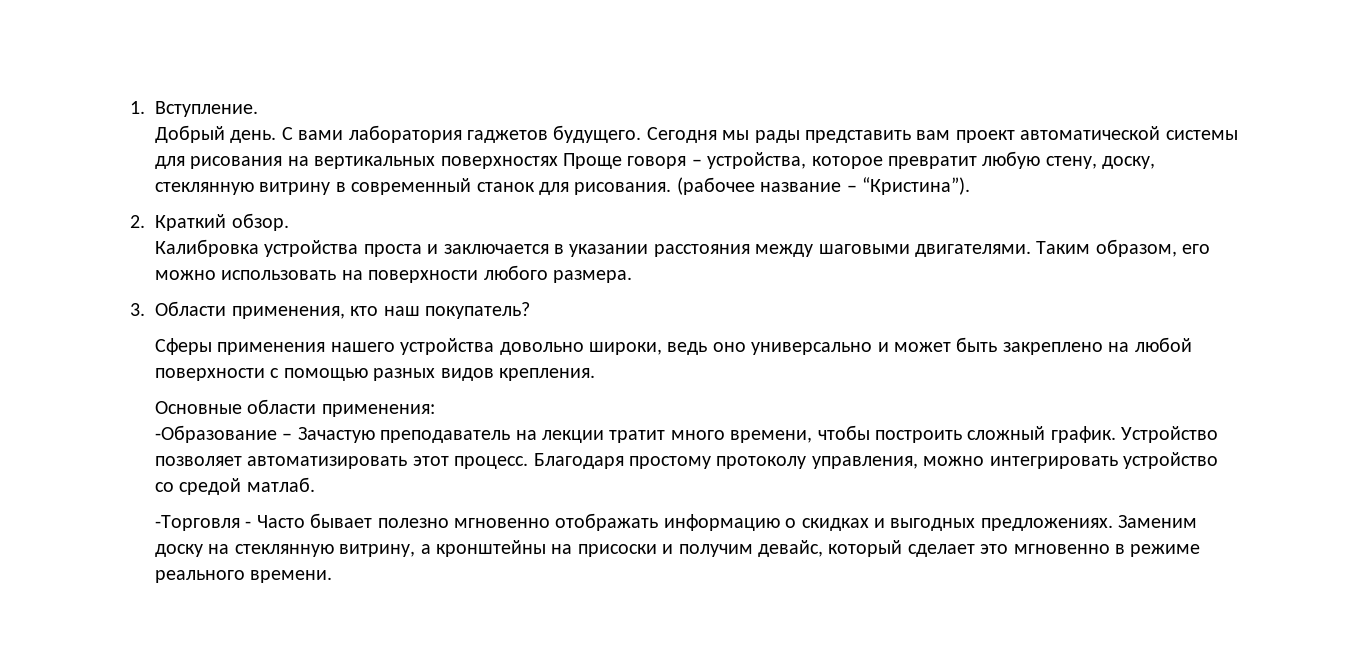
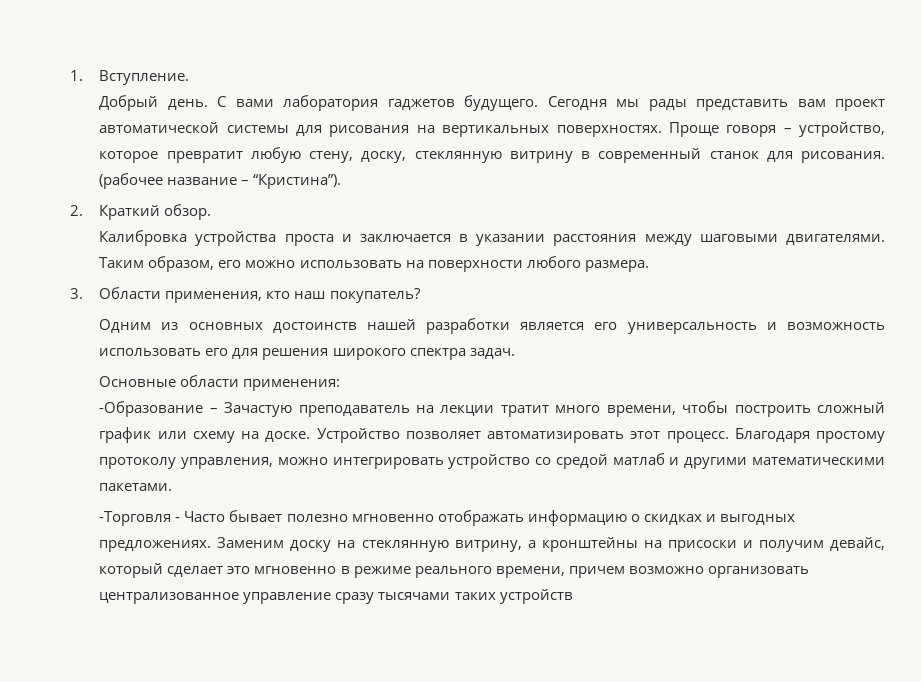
- Сегодня мы рады представить вам проект автоматической системы для рисования на вертикальных поверхностях Проще говоря – устройства, которое превратит любую стену, доску, стеклянную витрину в современный станок для рисования.
+ Сегодня мы рады представить вам проект автоматической системы для рисования на вертикальных поверхностях. Проще говоря – устройство, которое превратит любую стену, доску, стеклянную витрину в современный станок для рисования.
- Сферы применения нашего устройства довольно широки, ведь оно универсально и может быть закреплено на любой поверхности с помощью разных видов крепления.
+ Одним из основных достоинств нашей разработки является его универсальность и возможность использовать его для решения широкого спектра задач.
- -Образование – Зачастую преподаватель на лекции тратит много времени, чтобы построить сложный график.
+ -Образование – Зачастую преподаватель на лекции тратит много времени, чтобы построить сложный график или схему на доске.
- Благодаря простому протоколу управления, можно интегрировать устройство со средой матлаб.
+ Благодаря простому протоколу управления, можно интегрировать устройство со средой матлаб и другими математическими пакетами.
- Заменим доску на стеклянную витрину, а кронштейны на присоски и получим девайс, который сделает это мгновенно в режиме реального времени.
+ Заменим доску на стеклянную витрину, а кронштейны на присоски и получим девайс, который сделает это мгновенно в режиме реального времени, причем возможно организовать централизованное управление сразу тысячами таких устройств

